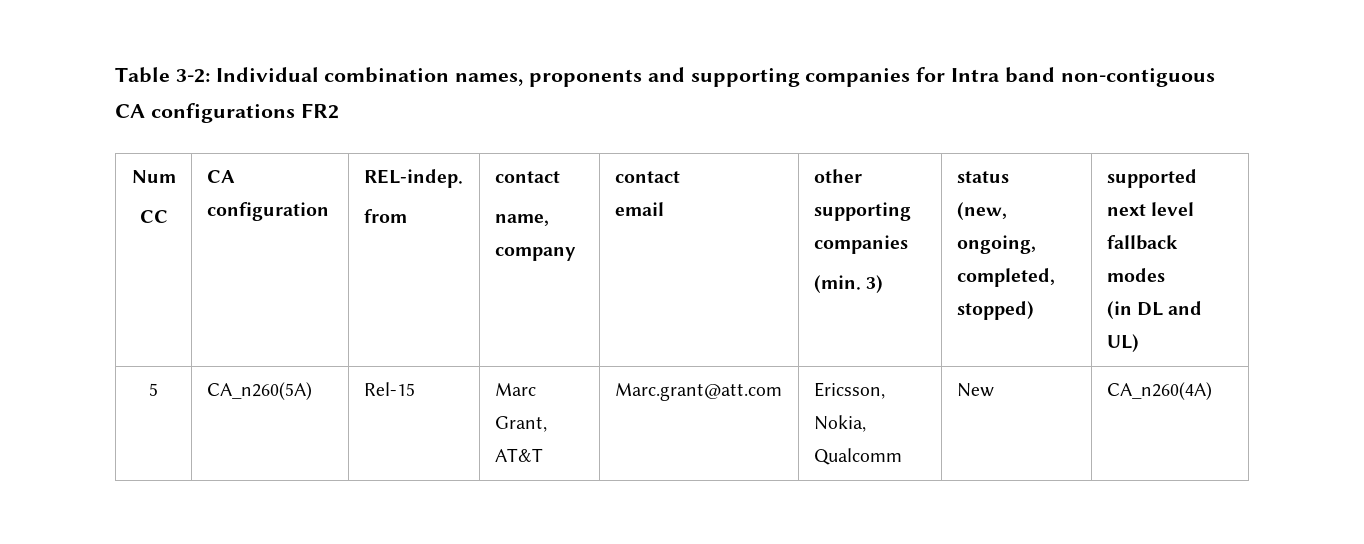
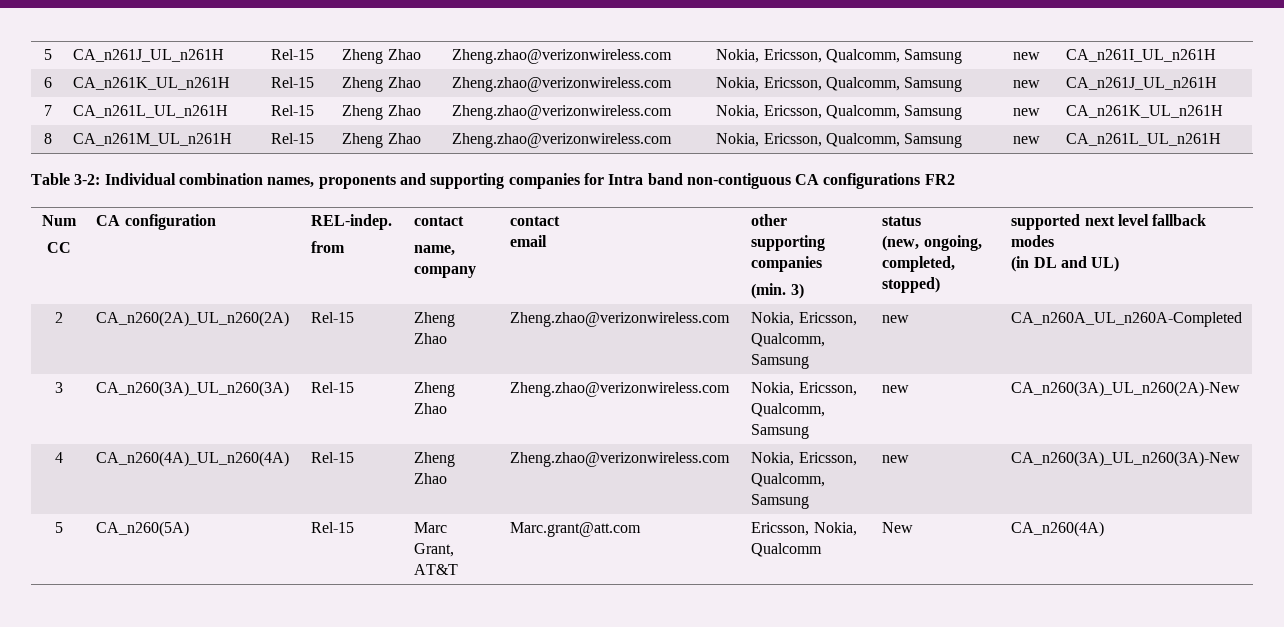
+ 5 | CA_n261J_UL_n261H | Rel-15 | Zheng Zhao | Zheng.zhao@verizonwireless.com | Nokia, Ericsson, Qualcomm, Samsung | new | CA_n261I_UL_n261H
+ 6 | CA_n261K_UL_n261H | Rel-15 | Zheng Zhao | Zheng.zhao@verizonwireless.com | Nokia, Ericsson, Qualcomm, Samsung | new | CA_n261J_UL_n261H
+ 7 | CA_n261L_UL_n261H | Rel-15 | Zheng Zhao | Zheng.zhao@verizonwireless.com | Nokia, Ericsson, Qualcomm, Samsung | new | CA_n261K_UL_n261H
+ 8 | CA_n261M_UL_n261H | Rel-15 | Zheng Zhao | Zheng.zhao@verizonwireless.com | Nokia, Ericsson, Qualcomm, Samsung | new | CA_n261L_UL_n261H
+ 2 | CA_n260(2A)_UL_n260(2A) | Rel-15 | Zheng Zhao | Zheng.zhao@verizonwireless.com | Nokia, Ericsson, Qualcomm, Samsung | new | CA_n260A_UL_n260A-Completed
+ 3 | CA_n260(3A)_UL_n260(3A) | Rel-15 | Zheng Zhao | Zheng.zhao@verizonwireless.com | Nokia, Ericsson, Qualcomm, Samsung | new | CA_n260(3A)_UL_n260(2A)-New
+ 4 | CA_n260(4A)_UL_n260(4A) | Rel-15 | Zheng Zhao | Zheng.zhao@verizonwireless.com | Nokia, Ericsson, Qualcomm, Samsung | new | CA_n260(3A)_UL_n260(3A)-New

